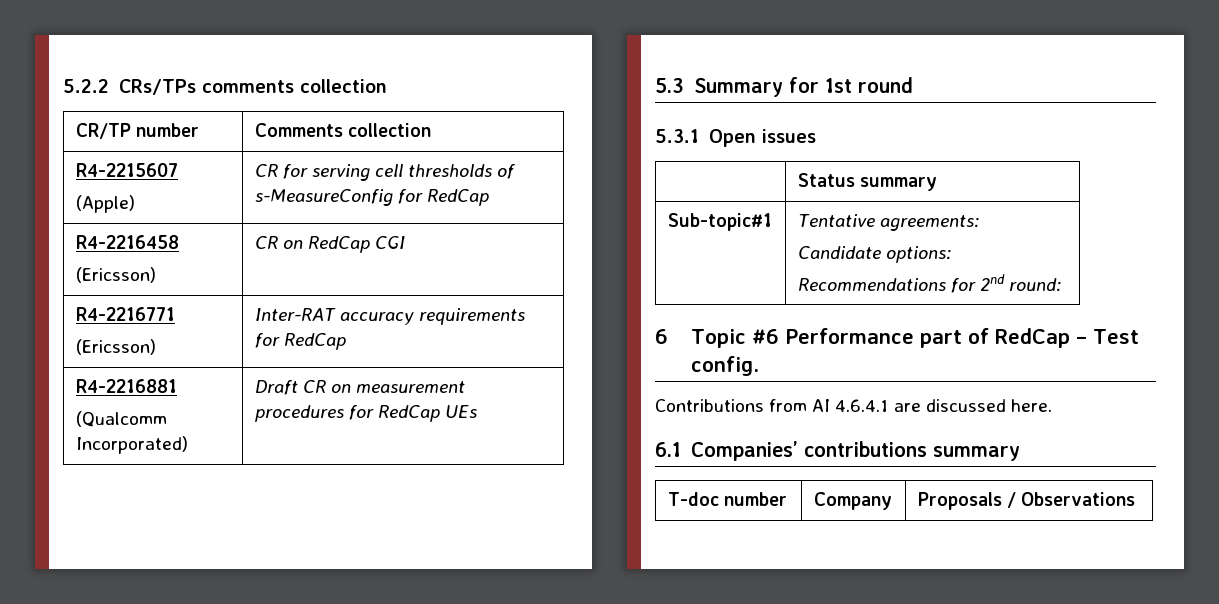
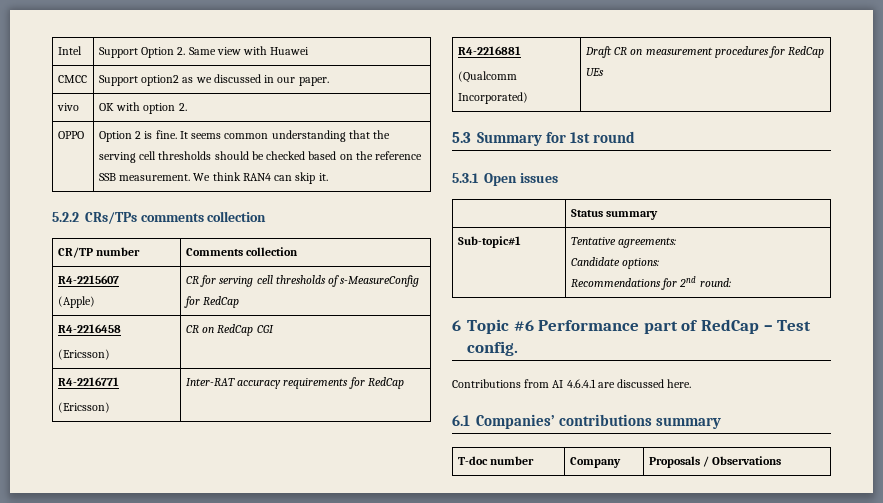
+ Intel | Support Option 2. Same view with Huawei
+ CMCC | Support option2 as we discussed in our paper.
+ vivo | OK with option 2.
+ OPPO | Option 2 is fine. It seems common understanding that the serving cell thresholds should be checked based on the reference SSB measurement. We think RAN4 can skip it.

